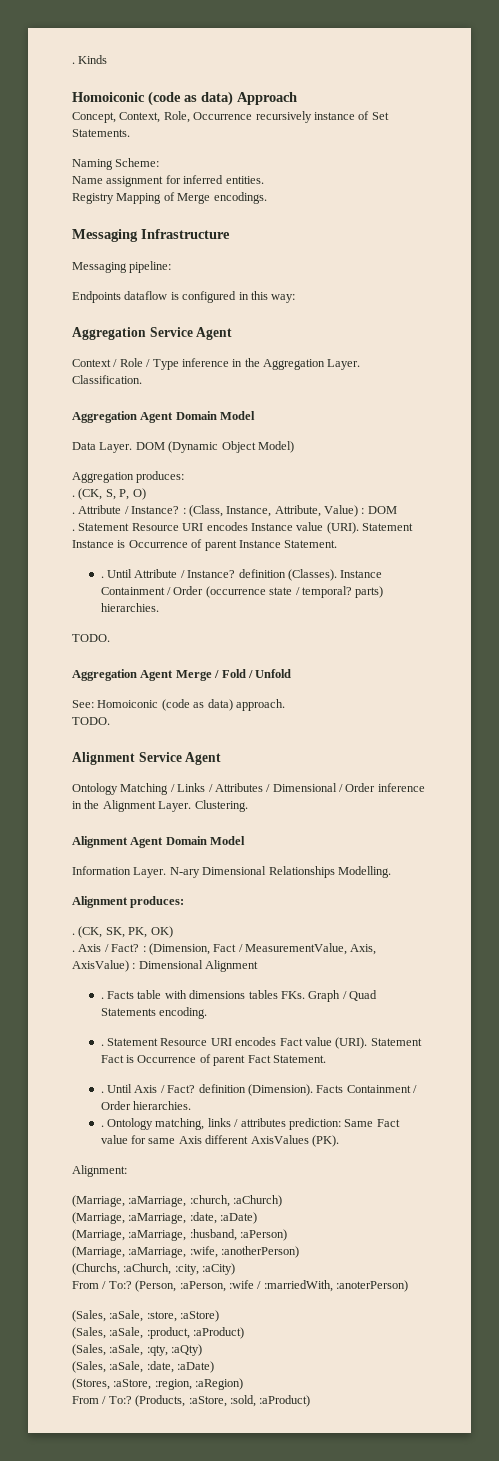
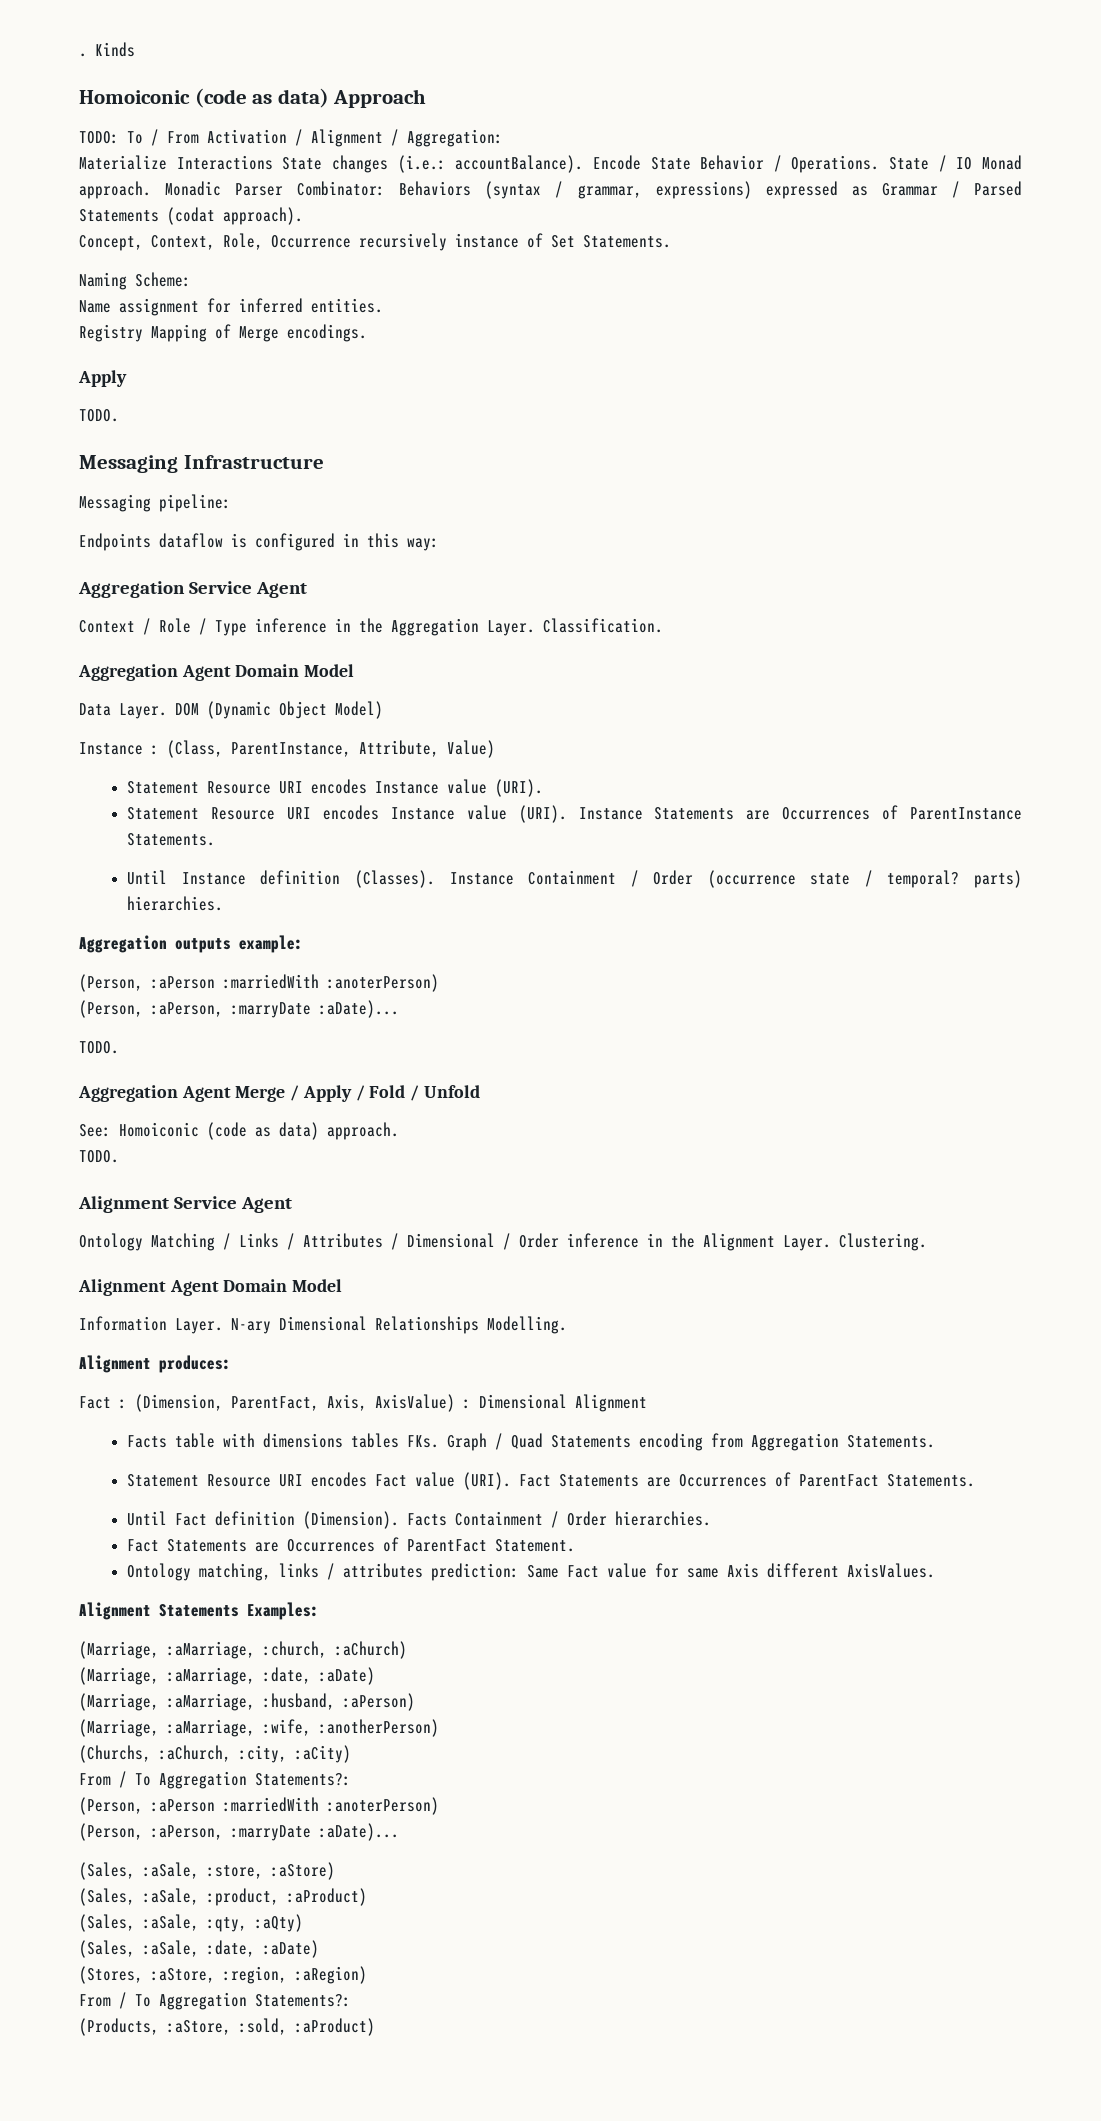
+ TODO: To / From Activation / Alignment / Aggregation:
+ Materialize Interactions State changes (i.e.: accountBalance). Encode State Behavior / Operations. State / IO Monad approach. Monadic Parser Combinator: Behaviors (syntax / grammar, expressions) expressed as Grammar / Parsed Statements (codat approach).
  Registry Mapping of Merge encodings.
+ Apply
+ TODO.
- Aggregation produces:
- . (CK, S, P, O)
- . Attribute / Instance? : (Class, Instance, Attribute, Value) : DOM
- . Statement Resource URI encodes Instance value (URI). Statement Instance is Occurrence of parent Instance Statement.
- . Until Attribute / Instance? definition (Classes).
+ Instance : (Class, ParentInstance, Attribute, Value)
+ Statement Resource URI encodes Instance value (URI).
+ Statement Resource URI encodes Instance value (URI). Instance Statements are Occurrences of ParentInstance Statements.
+ Until Instance definition (Classes).
+ Aggregation outputs example:
+ (Person, :aPerson :marriedWith :anoterPerson)
+ (Person, :aPerson, :marryDate :aDate)...
- Aggregation Agent Merge / Fold / Unfold
+ Aggregation Agent Merge / Apply / Fold / Unfold
- . (CK, SK, PK, OK)
- . Axis / Fact? : (Dimension, Fact / MeasurementValue, Axis, AxisValue) : Dimensional Alignment
- . Facts table with dimensions tables FKs. Graph / Quad Statements encoding.
- . Statement Resource URI encodes Fact value (URI).
+ Fact : (Dimension, ParentFact, Axis, AxisValue) : Dimensional Alignment
+ Facts table with dimensions tables FKs. Graph / Quad Statements encoding from Aggregation Statements.
+ Statement Resource URI encodes Fact value (URI).
- Statement Fact is Occurrence of parent Fact Statement.
- . Until Axis / Fact? definition (Dimension).
+ Fact Statements are Occurrences of ParentFact Statements.
+ Until Fact definition (Dimension).
- . Ontology matching, links / attributes prediction: Same Fact value for same Axis different AxisValues (PK).
- Alignment:
+ Fact Statements are Occurrences of ParentFact Statement.
+ Ontology matching, links / attributes prediction: Same Fact value for same Axis different AxisValues.
+ Alignment Statements Examples:
  (Churchs, :aChurch, :city, :aCity)
- From / To:? (Person, :aPerson, :wife / :marriedWith, :anoterPerson)
+ From / To Aggregation Statements?:
+ (Person, :aPerson :marriedWith :anoterPerson)
+ (Person, :aPerson, :marryDate :aDate)...
  (Stores, :aStore, :region, :aRegion)
- From / To:? (Products, :aStore, :sold, :aProduct)
+ From / To Aggregation Statements?:
+ (Products, :aStore, :sold, :aProduct)

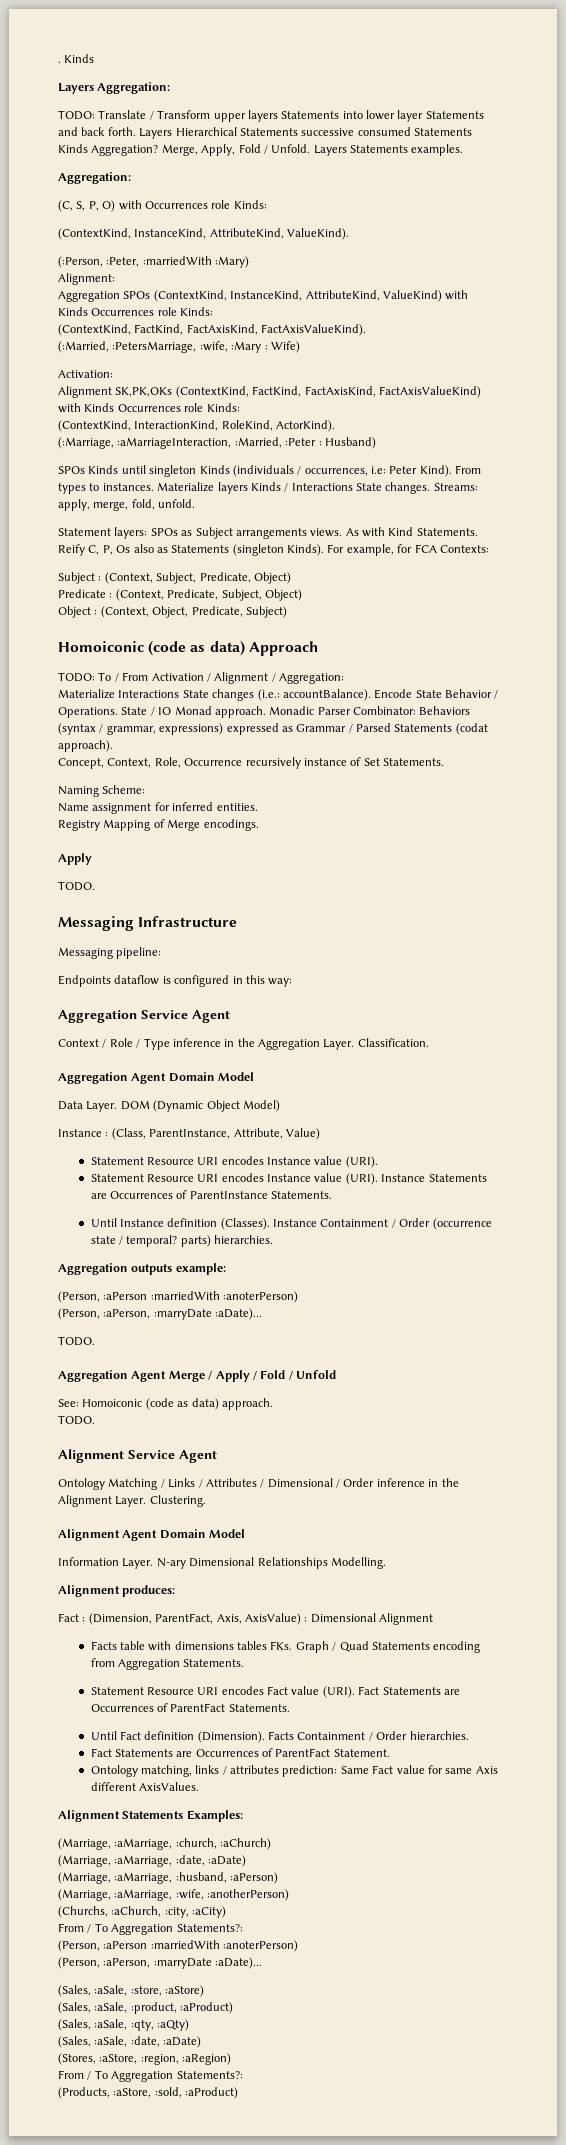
+ Layers Aggregation:
+ TODO: Translate / Transform upper layers Statements into lower layer Statements and back forth. Layers Hierarchical Statements successive consumed Statements Kinds Aggregation? Merge, Apply, Fold / Unfold. Layers Statements examples.
+ Aggregation:
+ (C, S, P, O) with Occurrences role Kinds:
+ (ContextKind, InstanceKind, AttributeKind, ValueKind).
+ (:Person, :Peter, :marriedWith :Mary)
+ Alignment:
+ Aggregation SPOs (ContextKind, InstanceKind, AttributeKind, ValueKind) with Kinds Occurrences role Kinds:
+ (ContextKind, FactKind, FactAxisKind, FactAxisValueKind).
+ (:Married, :PetersMarriage, :wife, :Mary : Wife)
+ Activation:
+ Alignment SK,PK,OKs (ContextKind, FactKind, FactAxisKind, FactAxisValueKind) with Kinds Occurrences role Kinds:
+ (ContextKind, InteractionKind, RoleKind, ActorKind).
+ (:Marriage, :aMarriageInteraction, :Married, :Peter : Husband)
+ SPOs Kinds until singleton Kinds (individuals / occurrences, i.e: Peter Kind). From types to instances. Materialize layers Kinds / Interactions State changes. Streams: apply, merge, fold, unfold.
+ Statement layers: SPOs as Subject arrangements views. As with Kind Statements. Reify C, P, Os also as Statements (singleton Kinds). For example, for FCA Contexts:
+ Subject : (Context, Subject, Predicate, Object)
+ Predicate : (Context, Predicate, Subject, Object)
+ Object : (Context, Object, Predicate, Subject)

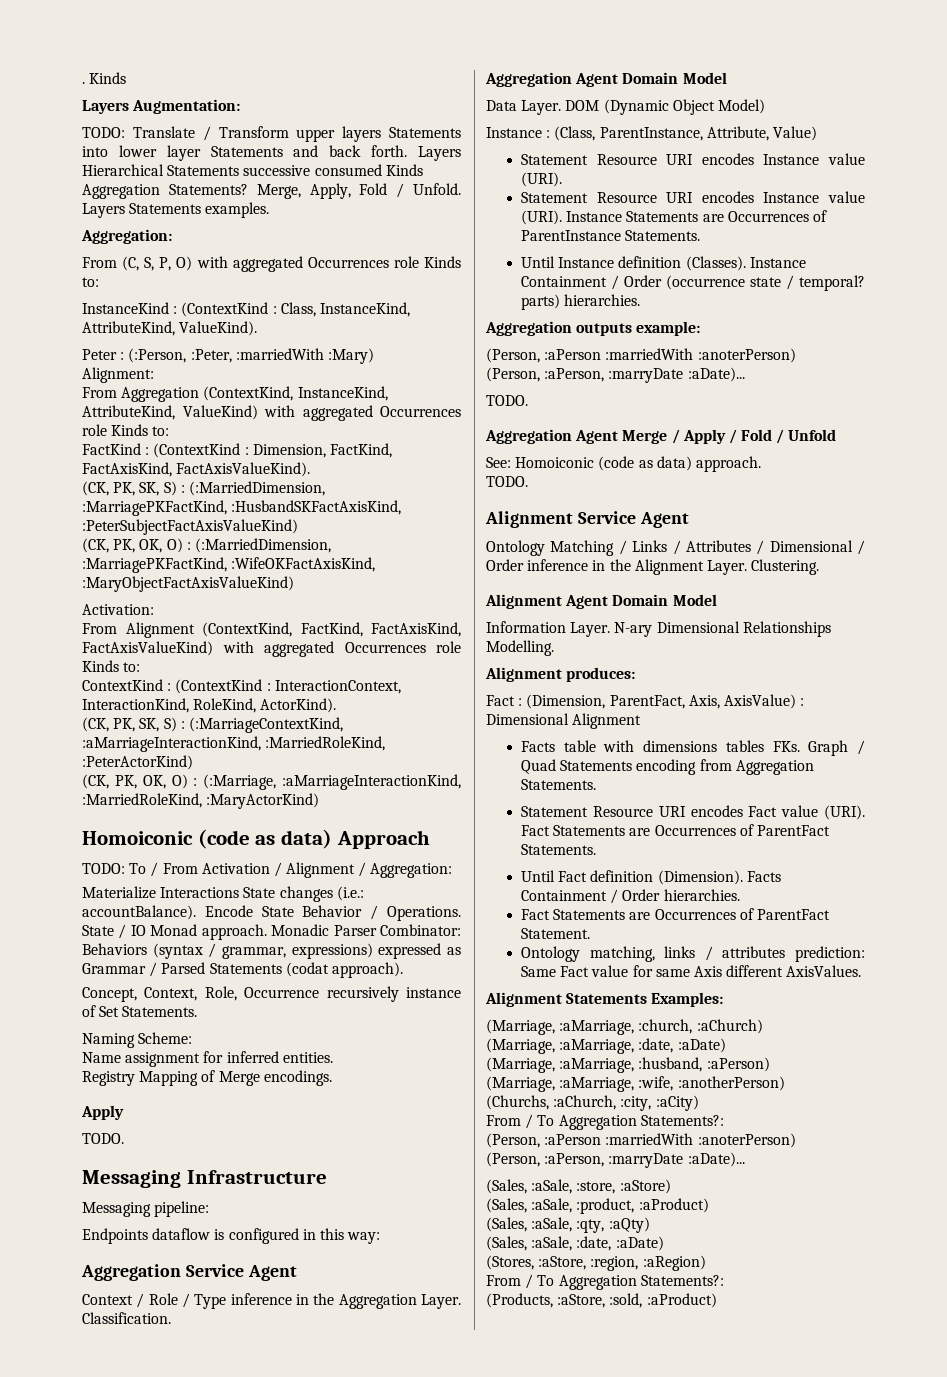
- Layers Aggregation:
+ Layers Augmentation:
- Layers Hierarchical Statements successive consumed Statements Kinds Aggregation?
+ Layers Hierarchical Statements successive consumed Kinds Aggregation Statements?
- (C, S, P, O) with Occurrences role Kinds:
- (ContextKind, InstanceKind, AttributeKind, ValueKind).
+ From (C, S, P, O) with aggregated Occurrences role Kinds to:
+ InstanceKind : (ContextKind : Class, InstanceKind, AttributeKind, ValueKind).
- (:Person, :Peter, :marriedWith :Mary)
+ Peter : (:Person, :Peter, :marriedWith :Mary)
- Aggregation SPOs (ContextKind, InstanceKind, AttributeKind, ValueKind) with Kinds Occurrences role Kinds:
- (ContextKind, FactKind, FactAxisKind, FactAxisValueKind).
- (:Married, :PetersMarriage, :wife, :Mary : Wife)
+ From Aggregation (ContextKind, InstanceKind, AttributeKind, ValueKind) with aggregated Occurrences role Kinds to:
+ FactKind : (ContextKind : Dimension, FactKind, FactAxisKind, FactAxisValueKind).
+ (CK, PK, SK, S) : (:MarriedDimension, :MarriagePKFactKind, :HusbandSKFactAxisKind, :PeterSubjectFactAxisValueKind)
+ (CK, PK, OK, O) : (:MarriedDimension, :MarriagePKFactKind, :WifeOKFactAxisKind, :MaryObjectFactAxisValueKind)
- Alignment SK,PK,OKs (ContextKind, FactKind, FactAxisKind, FactAxisValueKind) with Kinds Occurrences role Kinds:
- (ContextKind, InteractionKind, RoleKind, ActorKind).
- (:Marriage, :aMarriageInteraction, :Married, :Peter : Husband)
- SPOs Kinds until singleton Kinds (individuals / occurrences, i.e: Peter Kind). From types to instances. Materialize layers Kinds / Interactions State changes. Streams: apply, merge, fold, unfold.
- Statement layers: SPOs as Subject arrangements views. As with Kind Statements. Reify C, P, Os also as Statements (singleton Kinds). For example, for FCA Contexts:
- Subject : (Context, Subject, Predicate, Object)
- Predicate : (Context, Predicate, Subject, Object)
- Object : (Context, Object, Predicate, Subject)
+ From Alignment (ContextKind, FactKind, FactAxisKind, FactAxisValueKind) with aggregated Occurrences role Kinds to:
+ ContextKind : (ContextKind : InteractionContext, InteractionKind, RoleKind, ActorKind).
+ (CK, PK, SK, S) : (:MarriageContextKind, :aMarriageInteractionKind, :MarriedRoleKind, :PeterActorKind)
+ (CK, PK, OK, O) : (:Marriage, :aMarriageInteractionKind, :MarriedRoleKind, :MaryActorKind)

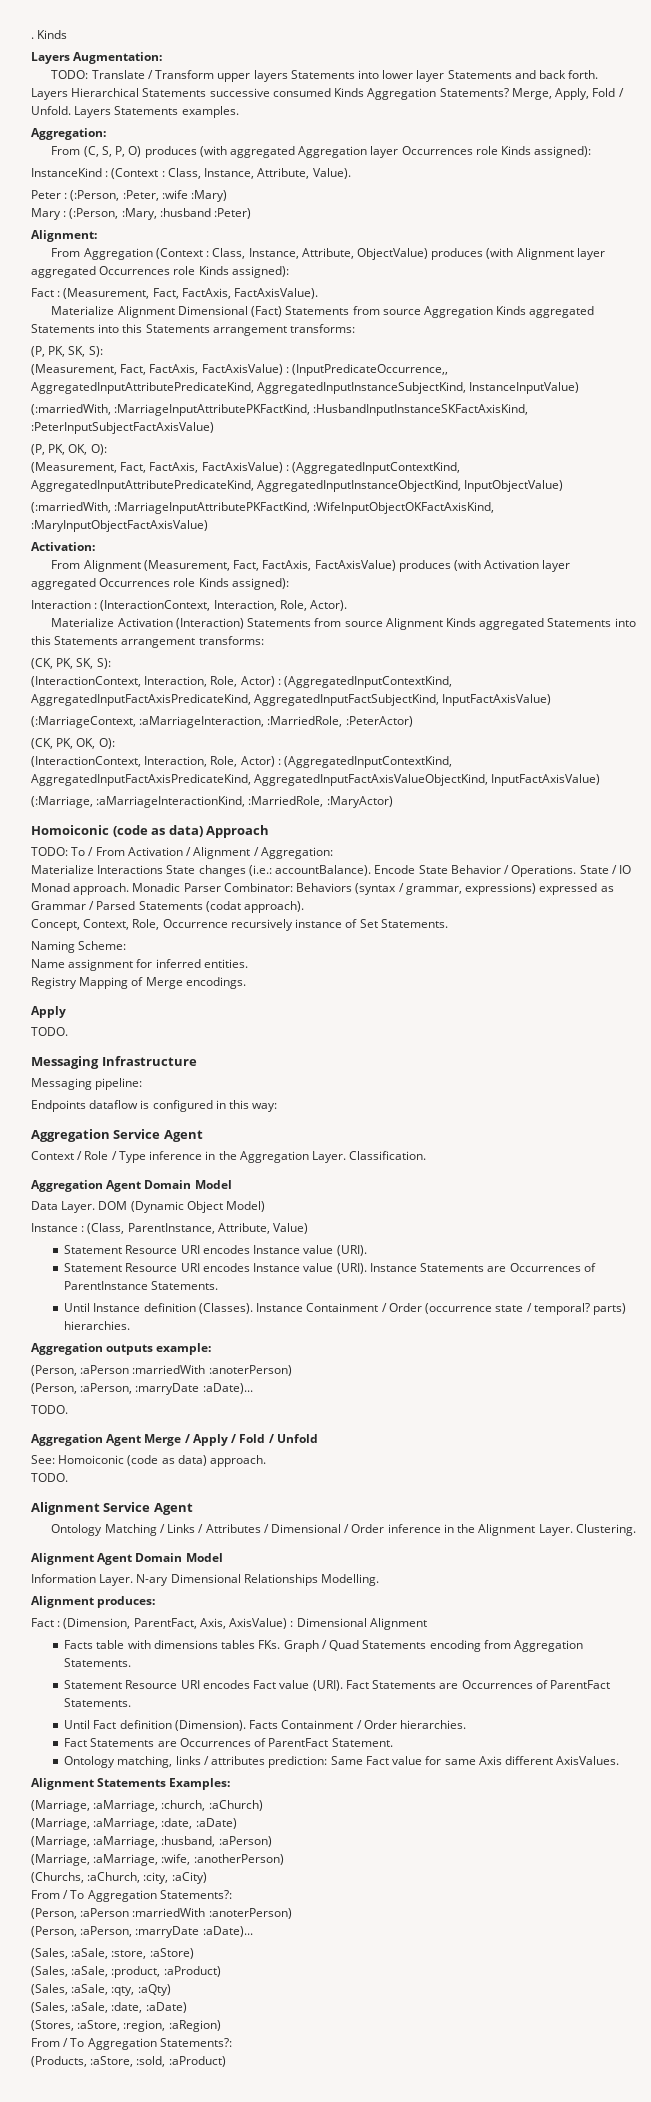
- From (C, S, P, O) with aggregated Occurrences role Kinds to:
+ From (C, S, P, O) produces (with aggregated Aggregation layer Occurrences role Kinds assigned):
- InstanceKind : (ContextKind : Class, InstanceKind, AttributeKind, ValueKind).
+ InstanceKind : (Context : Class, Instance, Attribute, Value).
- Peter : (:Person, :Peter, :marriedWith :Mary)
+ Peter : (:Person, :Peter, :wife :Mary)
+ Mary : (:Person, :Mary, :husband :Peter)
  Alignment:
- From Aggregation (ContextKind, InstanceKind, AttributeKind, ValueKind) with aggregated Occurrences role Kinds to:
- FactKind : (ContextKind : Dimension, FactKind, FactAxisKind, FactAxisValueKind).
- (CK, PK, SK, S) : (:MarriedDimension, :MarriagePKFactKind, :HusbandSKFactAxisKind, :PeterSubjectFactAxisValueKind)
- (CK, PK, OK, O) : (:MarriedDimension, :MarriagePKFactKind, :WifeOKFactAxisKind, :MaryObjectFactAxisValueKind)
+ From Aggregation (Context : Class, Instance, Attribute, ObjectValue) produces (with Alignment layer aggregated Occurrences role Kinds assigned):
+ Fact : (Measurement, Fact, FactAxis, FactAxisValue).
+ Materialize Alignment Dimensional (Fact) Statements from source Aggregation Kinds aggregated Statements into this Statements arrangement transforms:
+ (P, PK, SK, S):
+ (Measurement, Fact, FactAxis, FactAxisValue) : (InputPredicateOccurrence,, AggregatedInputAttributePredicateKind, AggregatedInputInstanceSubjectKind, InstanceInputValue)
+ (:marriedWith, :MarriageInputAttributePKFactKind, :HusbandInputInstanceSKFactAxisKind, :PeterInputSubjectFactAxisValue)
+ (P, PK, OK, O):
+ (Measurement, Fact, FactAxis, FactAxisValue) : (AggregatedInputContextKind, AggregatedInputAttributePredicateKind, AggregatedInputInstanceObjectKind, InputObjectValue)
+ (:marriedWith, :MarriageInputAttributePKFactKind, :WifeInputObjectOKFactAxisKind, :MaryInputObjectFactAxisValue)
  Activation:
- From Alignment (ContextKind, FactKind, FactAxisKind, FactAxisValueKind) with aggregated Occurrences role Kinds to:
- ContextKind : (ContextKind : InteractionContext, InteractionKind, RoleKind, ActorKind).
- (CK, PK, SK, S) : (:MarriageContextKind, :aMarriageInteractionKind, :MarriedRoleKind, :PeterActorKind)
- (CK, PK, OK, O) : (:Marriage, :aMarriageInteractionKind, :MarriedRoleKind, :MaryActorKind)
+ From Alignment (Measurement, Fact, FactAxis, FactAxisValue) produces (with Activation layer aggregated Occurrences role Kinds assigned):
+ Interaction : (InteractionContext, Interaction, Role, Actor).
+ Materialize Activation (Interaction) Statements from source Alignment Kinds aggregated Statements into this Statements arrangement transforms:
+ (CK, PK, SK, S):
+ (InteractionContext, Interaction, Role, Actor) : (AggregatedInputContextKind, AggregatedInputFactAxisPredicateKind, AggregatedInputFactSubjectKind, InputFactAxisValue)
+ (:MarriageContext, :aMarriageInteraction, :MarriedRole, :PeterActor)
+ (CK, PK, OK, O):
+ (InteractionContext, Interaction, Role, Actor) : (AggregatedInputContextKind, AggregatedInputFactAxisPredicateKind, AggregatedInputFactAxisValueObjectKind, InputFactAxisValue)
+ (:Marriage, :aMarriageInteractionKind, :MarriedRole, :MaryActor)

